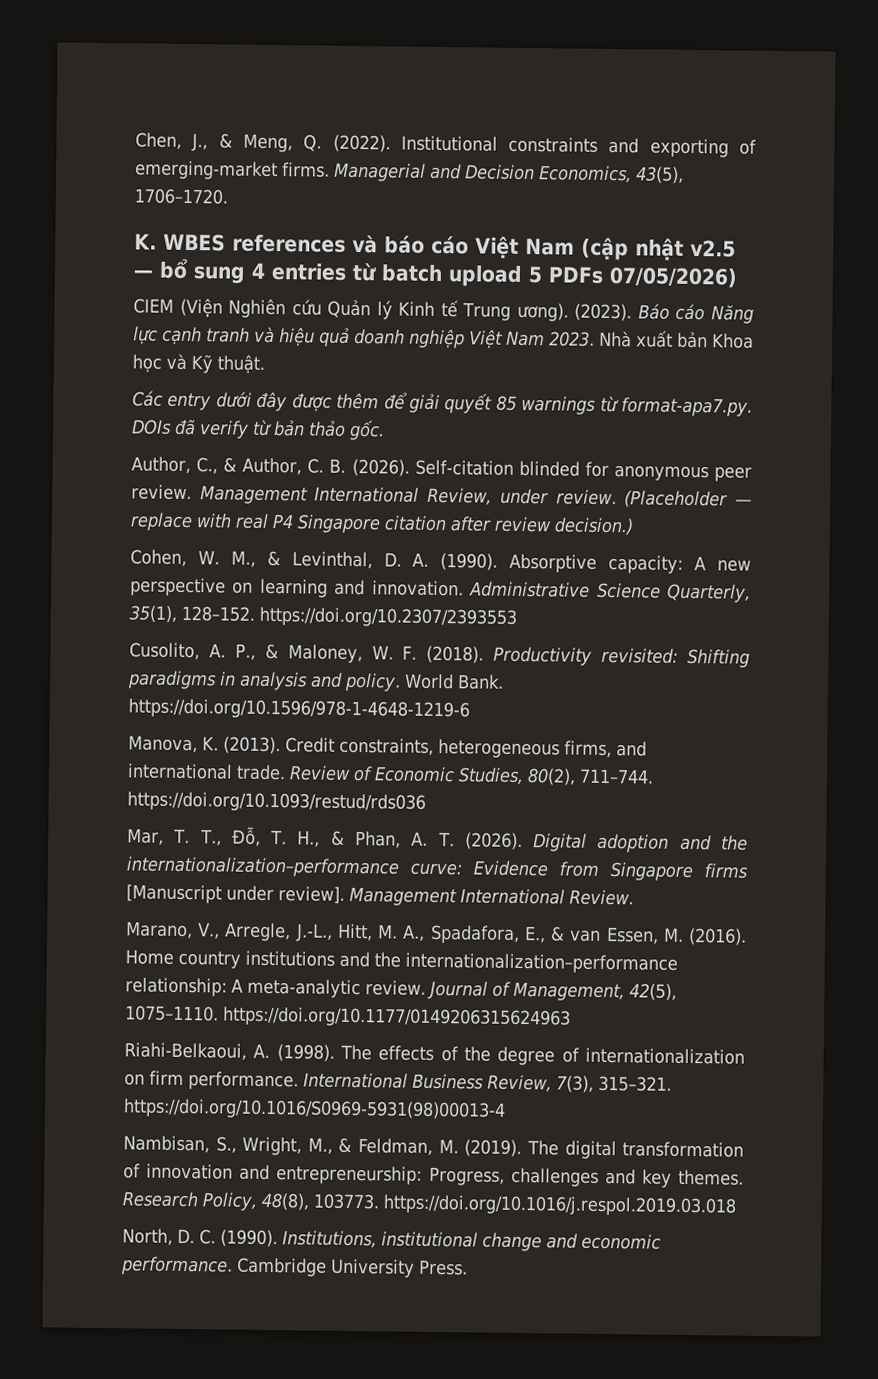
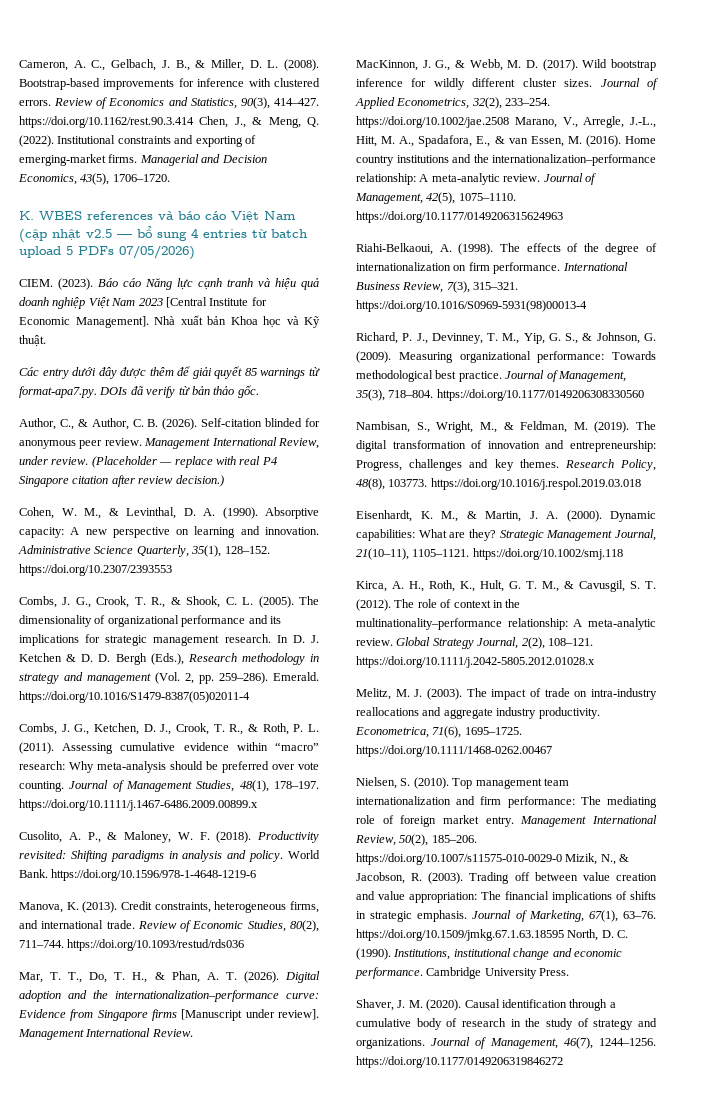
- Chen, J., & Meng, Q. (2022).
+ Cameron, A. C., Gelbach, J. B., & Miller, D. L. (2008). Bootstrap-based improvements for inference with clustered errors. Review of Economics and Statistics, 90(3), 414–427. https://doi.org/10.1162/rest.90.3.414 Chen, J., & Meng, Q. (2022).
- CIEM (Viện Nghiên cứu Quản lý Kinh tế Trung ương).
+ CIEM.
- Báo cáo Năng lực cạnh tranh và hiệu quả doanh nghiệp Việt Nam 2023.
+ Báo cáo Năng lực cạnh tranh và hiệu quả doanh nghiệp Việt Nam 2023 [Central Institute for Economic Management].
+ Combs, J. G., Crook, T. R., & Shook, C. L. (2005). The dimensionality of organizational performance and its implications for strategic management research. In D. J. Ketchen & D. D. Bergh (Eds.), Research methodology in strategy and management (Vol. 2, pp. 259–286). Emerald. https://doi.org/10.1016/S1479-8387(05)02011-4
+ Combs, J. G., Ketchen, D. J., Crook, T. R., & Roth, P. L. (2011). Assessing cumulative evidence within “macro” research: Why meta-analysis should be preferred over vote counting. Journal of Management Studies, 48(1), 178–197. https://doi.org/10.1111/j.1467-6486.2009.00899.x
- Mar, T. T., Đỗ, T. H., & Phan, A. T. (2026).
+ Mar, T. T., Do, T. H., & Phan, A. T. (2026).
- Marano, V., Arregle, J.-L., Hitt, M. A., Spadafora, E., & van Essen, M. (2016).
+ MacKinnon, J. G., & Webb, M. D. (2017). Wild bootstrap inference for wildly different cluster sizes. Journal of Applied Econometrics, 32(2), 233–254. https://doi.org/10.1002/jae.2508 Marano, V., Arregle, J.-L., Hitt, M. A., Spadafora, E., & van Essen, M. (2016).
+ Richard, P. J., Devinney, T. M., Yip, G. S., & Johnson, G. (2009). Measuring organizational performance: Towards methodological best practice. Journal of Management, 35(3), 718–804. https://doi.org/10.1177/0149206308330560
- North, D. C. (1990).
+ Eisenhardt, K. M., & Martin, J. A. (2000). Dynamic capabilities: What are they? Strategic Management Journal, 21(10–11), 1105–1121. https://doi.org/10.1002/smj.118
+ Kirca, A. H., Roth, K., Hult, G. T. M., & Cavusgil, S. T. (2012). The role of context in the multinationality–performance relationship: A meta-analytic review. Global Strategy Journal, 2(2), 108–121. https://doi.org/10.1111/j.2042-5805.2012.01028.x
+ Melitz, M. J. (2003). The impact of trade on intra-industry reallocations and aggregate industry productivity. Econometrica, 71(6), 1695–1725. https://doi.org/10.1111/1468-0262.00467
+ Nielsen, S. (2010). Top management team internationalization and firm performance: The mediating role of foreign market entry. Management International Review, 50(2), 185–206. https://doi.org/10.1007/s11575-010-0029-0 Mizik, N., & Jacobson, R. (2003). Trading off between value creation and value appropriation: The financial implications of shifts in strategic emphasis. Journal of Marketing, 67(1), 63–76. https://doi.org/10.1509/jmkg.67.1.63.18595 North, D. C. (1990).
+ Shaver, J. M. (2020). Causal identification through a cumulative body of research in the study of strategy and organizations. Journal of Management, 46(7), 1244–1256. https://doi.org/10.1177/0149206319846272

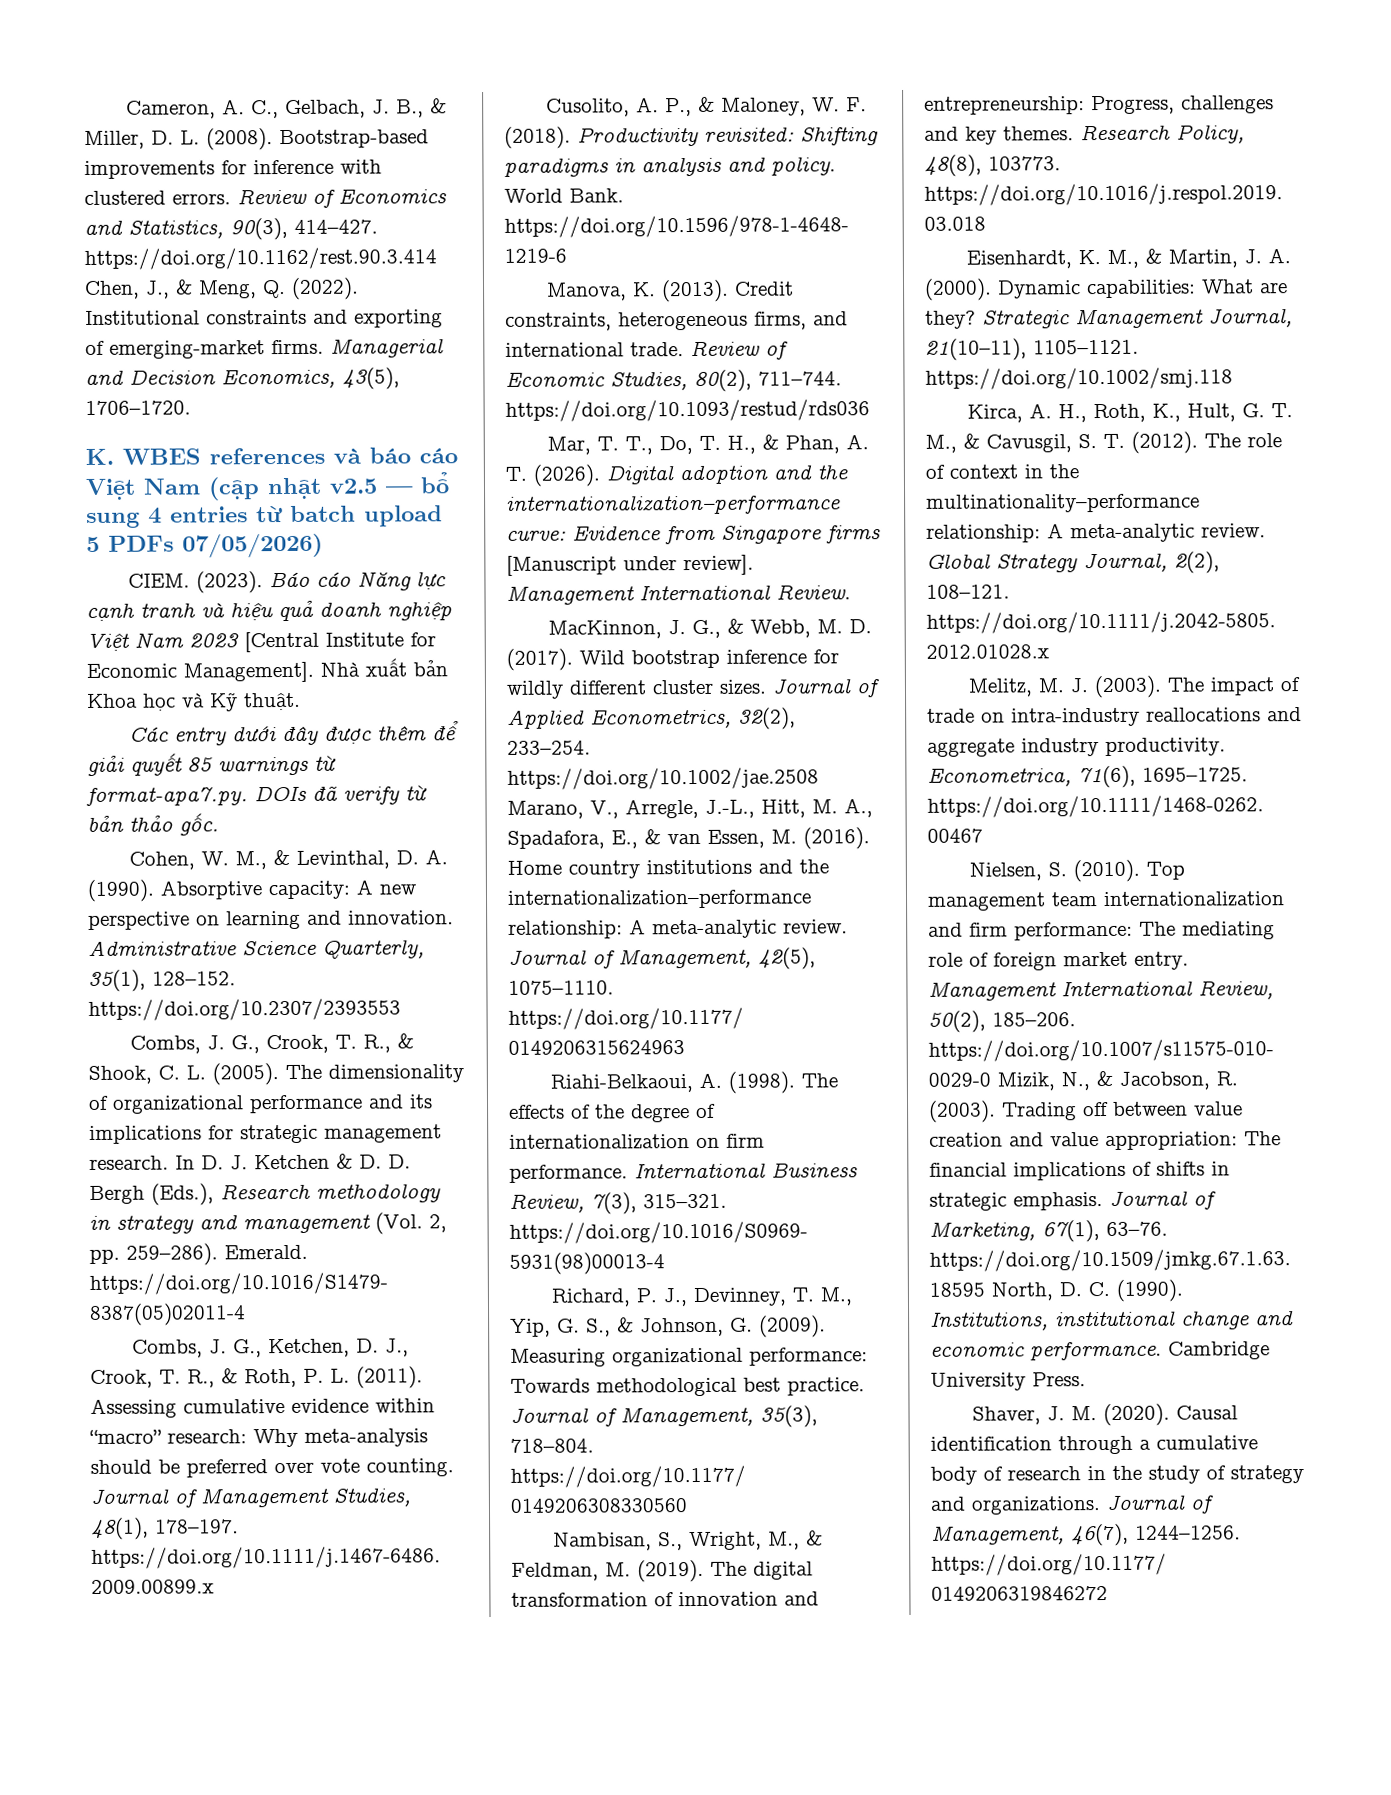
- Author, C., & Author, C. B. (2026). Self-citation blinded for anonymous peer review. Management International Review, under review. (Placeholder — replace with real P4 Singapore citation after review decision.)

